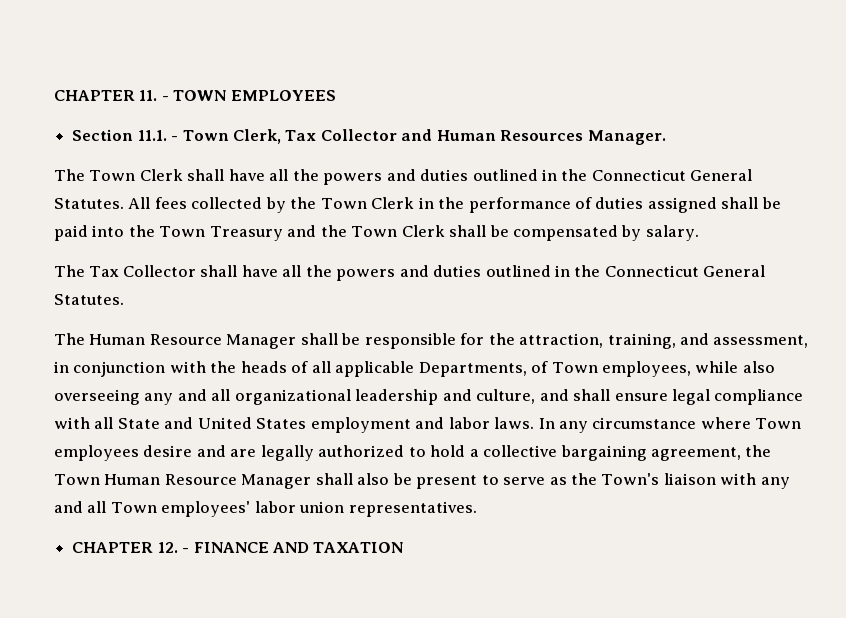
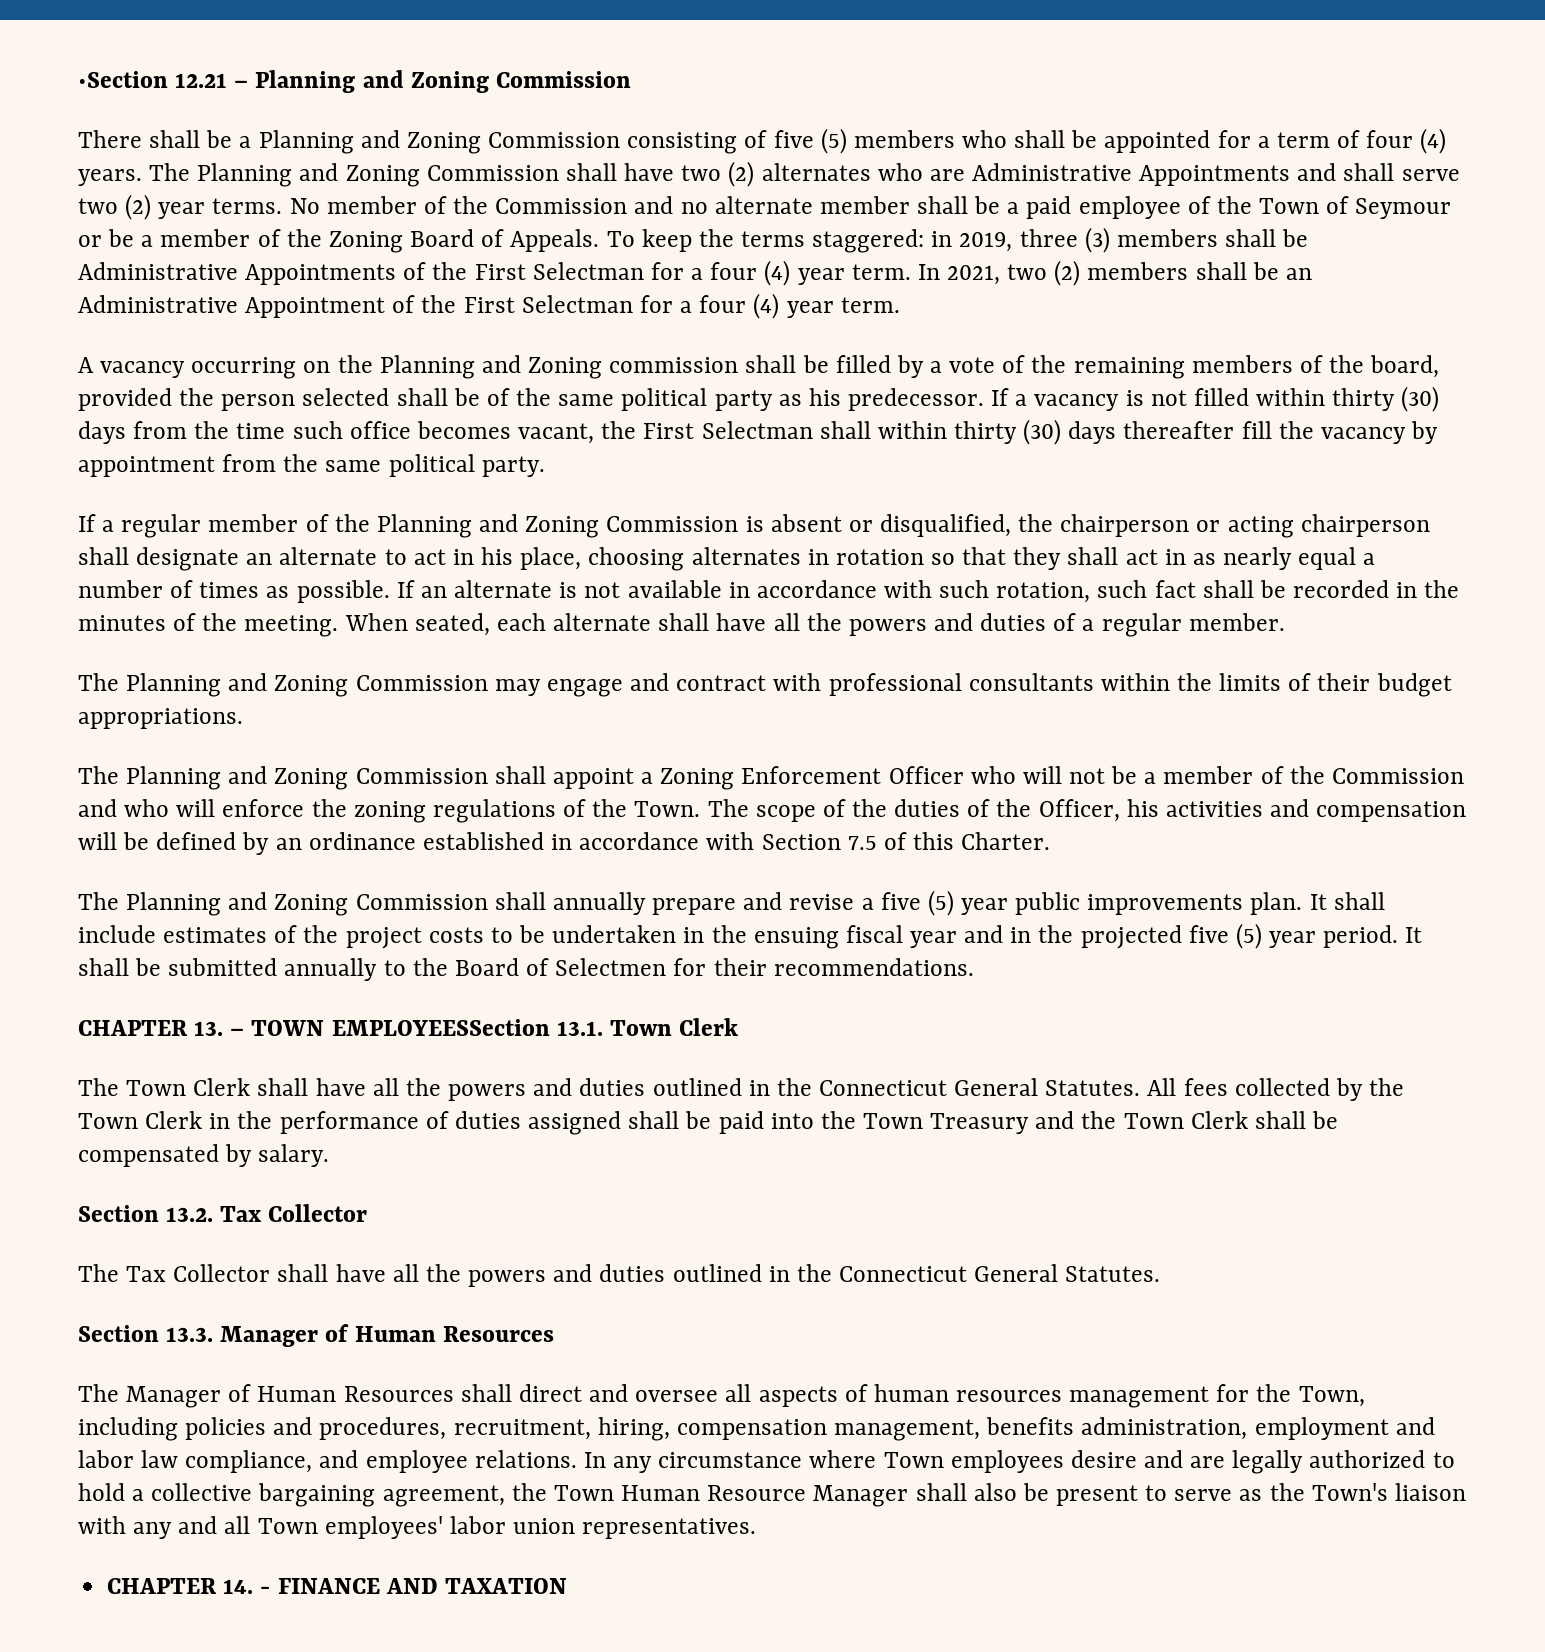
- CHAPTER 11. - TOWN EMPLOYEES
- Section 11.1. - Town Clerk, Tax Collector and Human Resources Manager.
+ •Section 12.21 – Planning and Zoning Commission
+ There shall be a Planning and Zoning Commission consisting of five (5) members who shall be appointed for a term of four (4) years. The Planning and Zoning Commission shall have two (2) alternates who are Administrative Appointments and shall serve two (2) year terms. No member of the Commission and no alternate member shall be a paid employee of the Town of Seymour or be a member of the Zoning Board of Appeals. To keep the terms staggered: in 2019, three (3) members shall be Administrative Appointments of the First Selectman for a four (4) year term. In 2021, two (2) members shall be an Administrative Appointment of the First Selectman for a four (4) year term.
+ A vacancy occurring on the Planning and Zoning commission shall be filled by a vote of the remaining members of the board, provided the person selected shall be of the same political party as his predecessor. If a vacancy is not filled within thirty (30) days from the time such office becomes vacant, the First Selectman shall within thirty (30) days thereafter fill the vacancy by appointment from the same political party.
+ If a regular member of the Planning and Zoning Commission is absent or disqualified, the chairperson or acting chairperson shall designate an alternate to act in his place, choosing alternates in rotation so that they shall act in as nearly equal a number of times as possible. If an alternate is not available in accordance with such rotation, such fact shall be recorded in the minutes of the meeting. When seated, each alternate shall have all the powers and duties of a regular member.
+ The Planning and Zoning Commission may engage and contract with professional consultants within the limits of their budget appropriations.
+ The Planning and Zoning Commission shall appoint a Zoning Enforcement Officer who will not be a member of the Commission and who will enforce the zoning regulations of the Town. The scope of the duties of the Officer, his activities and compensation will be defined by an ordinance established in accordance with Section 7.5 of this Charter.
+ The Planning and Zoning Commission shall annually prepare and revise a five (5) year public improvements plan. It shall include estimates of the project costs to be undertaken in the ensuing fiscal year and in the projected five (5) year period. It shall be submitted annually to the Board of Selectmen for their recommendations.
+ CHAPTER 13. – TOWN EMPLOYEESSection 13.1. Town Clerk
+ Section 13.2. Tax Collector
- The Human Resource Manager shall be responsible for the attraction, training, and assessment, in conjunction with the heads of all applicable Departments, of Town employees, while also overseeing any and all organizational leadership and culture, and shall ensure legal compliance with all State and United States employment and labor laws.
+ Section 13.3. Manager of Human Resources
+ The Manager of Human Resources shall direct and oversee all aspects of human resources management for the Town, including policies and procedures, recruitment, hiring, compensation management, benefits administration, employment and labor law compliance, and employee relations.
- CHAPTER 12. - FINANCE AND TAXATION
+ CHAPTER 14. - FINANCE AND TAXATION

